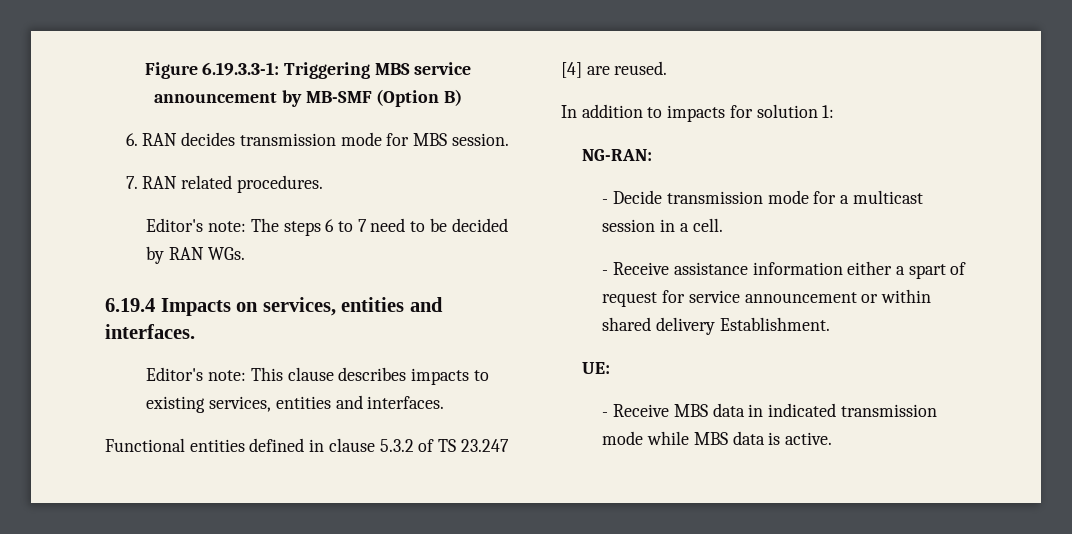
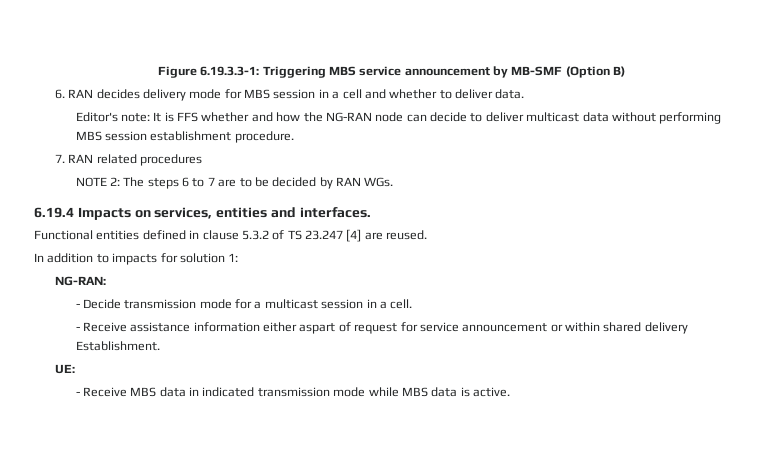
- 6. RAN decides transmission mode for MBS session.
+ 6. RAN decides delivery mode for MBS session in a cell and whether to deliver data.
+ Editor's note: It is FFS whether and how the NG-RAN node can decide to deliver multicast data without performing MBS session establishment procedure.
- 7. RAN related procedures.
- Editor's note: The steps 6 to 7 need to be decided by RAN WGs.
+ 7. RAN related procedures
+ NOTE 2: The steps 6 to 7 are to be decided by RAN WGs.
- Editor's note: This clause describes impacts to existing services, entities and interfaces.
- - Receive assistance information either a spart of request for service announcement or within shared delivery Establishment.
+ - Receive assistance information either aspart of request for service announcement or within shared delivery Establishment.

